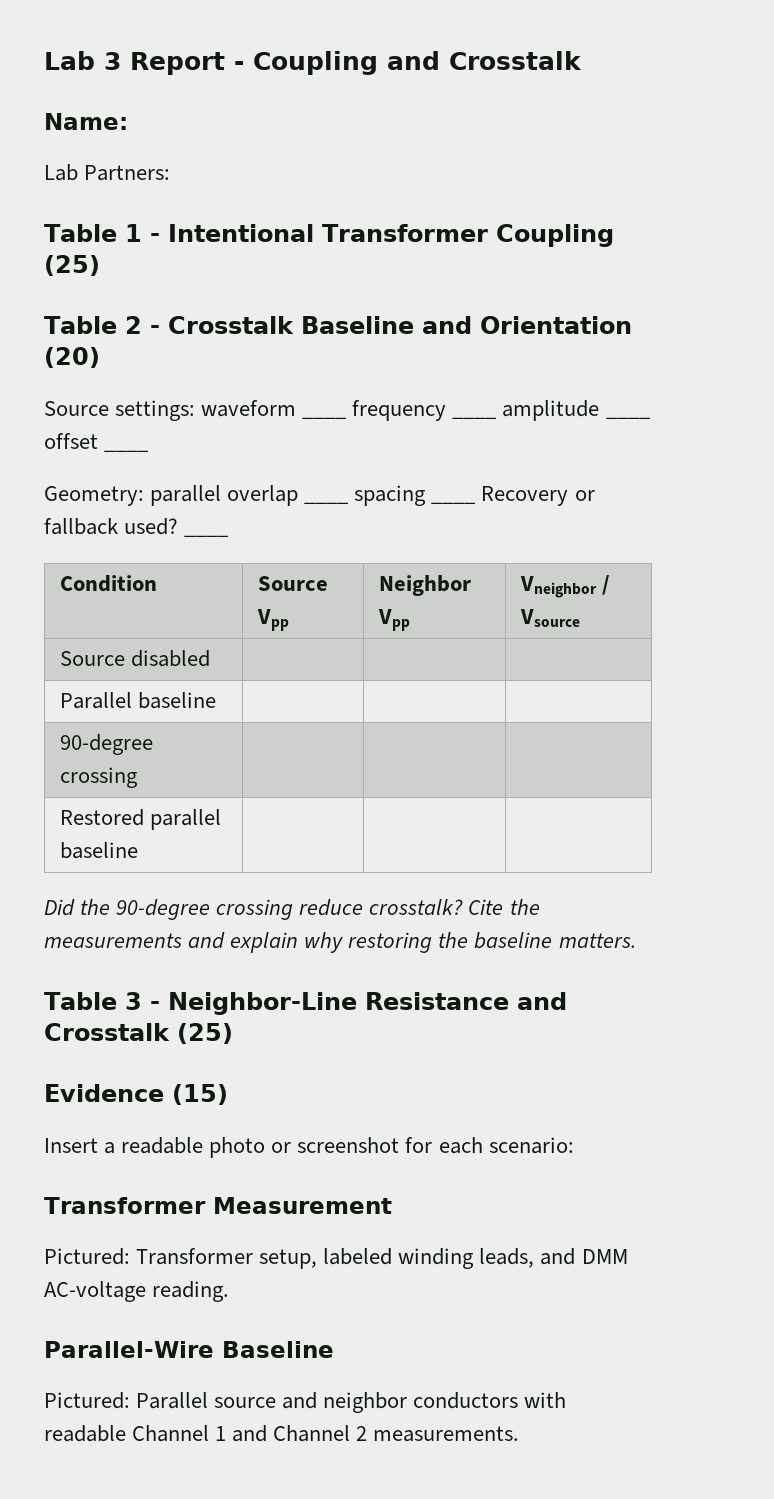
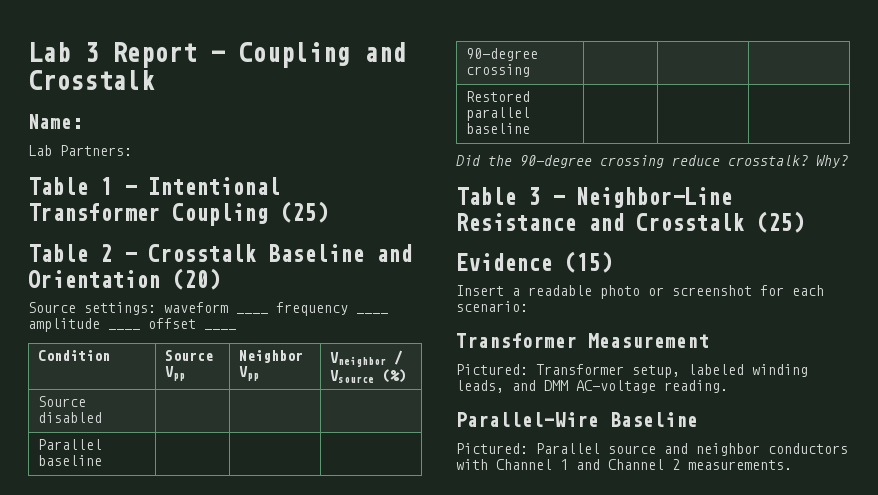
- Geometry: parallel overlap ____ spacing ____ Recovery or fallback used? ____
- Condition | Source Vpp | Neighbor Vpp | Vneighbor / Vsource
+ Condition | Source Vpp | Neighbor Vpp | Vneighbor / Vsource (%)
- Cite the measurements and explain why restoring the baseline matters.
+ Why?
- Pictured: Parallel source and neighbor conductors with readable Channel 1 and Channel 2 measurements.
+ Pictured: Parallel source and neighbor conductors with Channel 1 and Channel 2 measurements.

